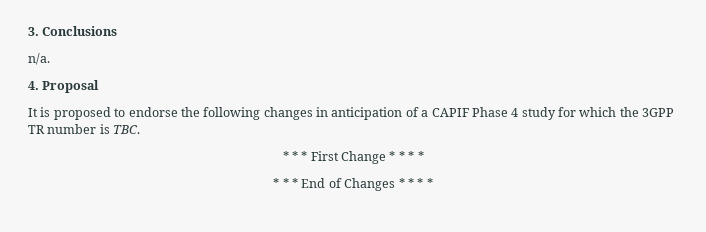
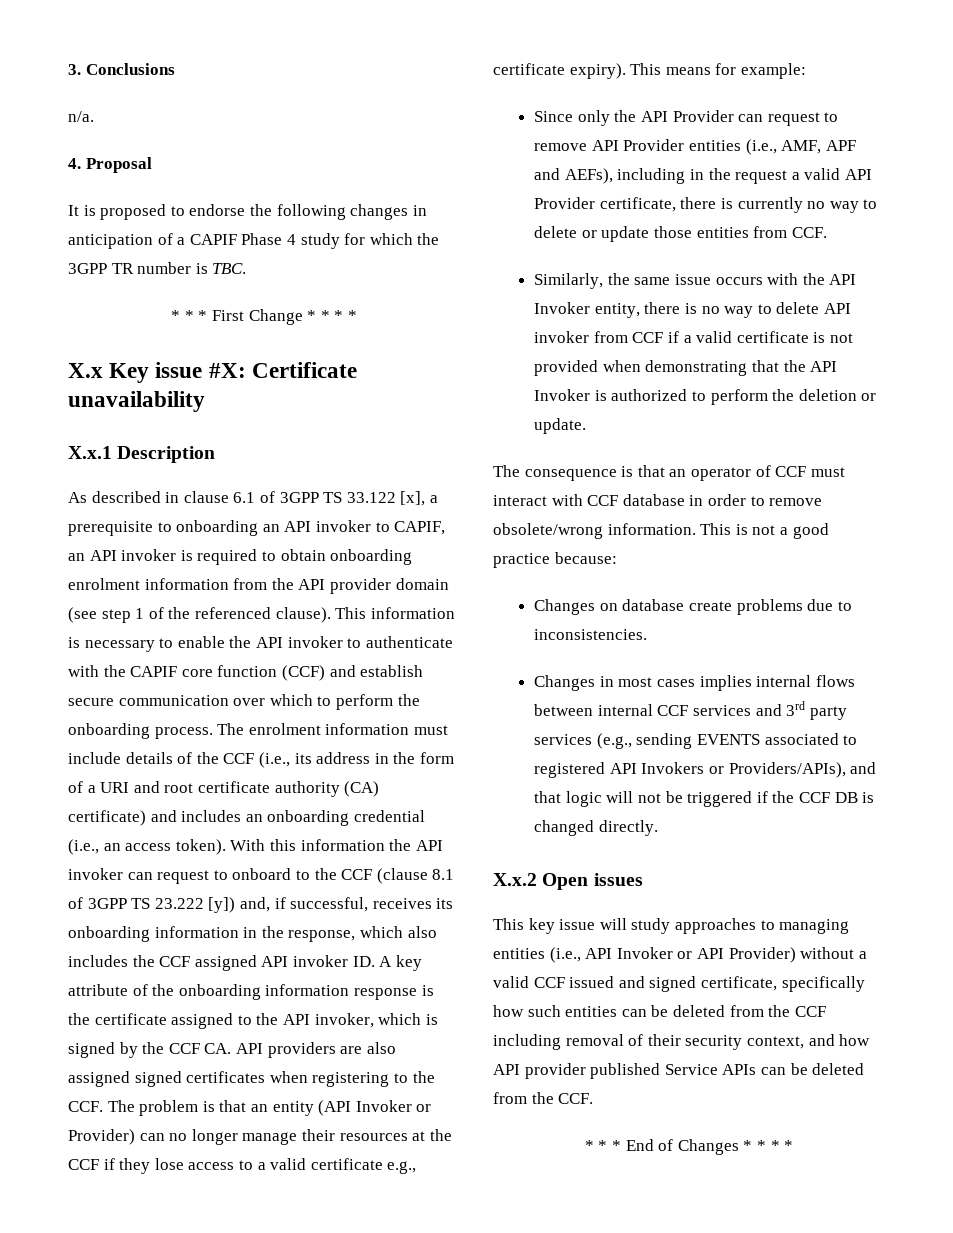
+ X.x Key issue #X: Certificate unavailability
+ X.x.1 Description
+ As described in clause 6.1 of 3GPP TS 33.122 [x], a prerequisite to onboarding an API invoker to CAPIF, an API invoker is required to obtain onboarding enrolment information from the API provider domain (see step 1 of the referenced clause). This information is necessary to enable the API invoker to authenticate with the CAPIF core function (CCF) and establish secure communication over which to perform the onboarding process. The enrolment information must include details of the CCF (i.e., its address in the form of a URI and root certificate authority (CA) certificate) and includes an onboarding credential (i.e., an access token). With this information the API invoker can request to onboard to the CCF (clause 8.1 of 3GPP TS 23.222 [y]) and, if successful, receives its onboarding information in the response, which also includes the CCF assigned API invoker ID. A key attribute of the onboarding information response is the certificate assigned to the API invoker, which is signed by the CCF CA. API providers are also assigned signed certificates when registering to the CCF. The problem is that an entity (API Invoker or Provider) can no longer manage their resources at the CCF if they lose access to a valid certificate e.g., certificate expiry). This means for example:
+ Since only the API Provider can request to remove API Provider entities (i.e., AMF, APF and AEFs), including in the request a valid API Provider certificate, there is currently no way to delete or update those entities from CCF.
+ Similarly, the same issue occurs with the API Invoker entity, there is no way to delete API invoker from CCF if a valid certificate is not provided when demonstrating that the API Invoker is authorized to perform the deletion or update.
+ The consequence is that an operator of CCF must interact with CCF database in order to remove obsolete/wrong information. This is not a good practice because:
+ Changes on database create problems due to inconsistencies.
+ Changes in most cases implies internal flows between internal CCF services and 3rd party services (e.g., sending EVENTS associated to registered API Invokers or Providers/APIs), and that logic will not be triggered if the CCF DB is changed directly.
+ X.x.2 Open issues
+ This key issue will study approaches to managing entities (i.e., API Invoker or API Provider) without a valid CCF issued and signed certificate, specifically how such entities can be deleted from the CCF including removal of their security context, and how API provider published Service APIs can be deleted from the CCF.

